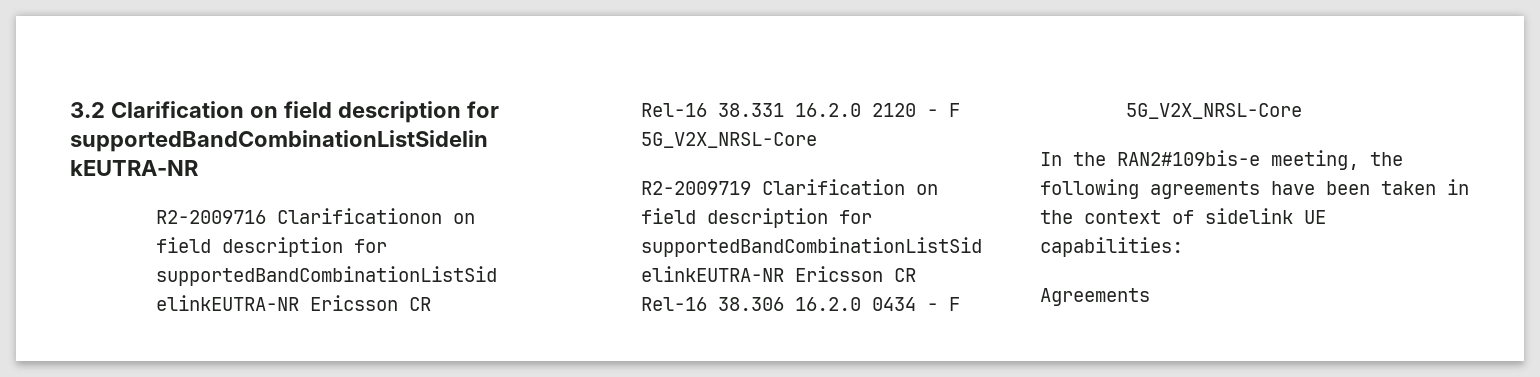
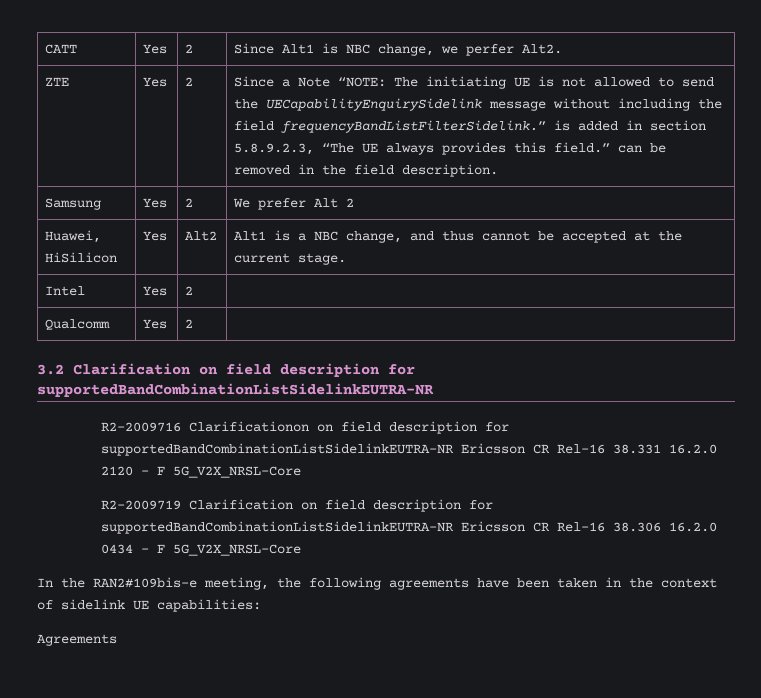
+ CATT | Yes | 2 | Since Alt1 is NBC change, we perfer Alt2.
+ ZTE | Yes | 2 | Since a Note “NOTE: The initiating UE is not allowed to send the UECapabilityEnquirySidelink message without including the field frequencyBandListFilterSidelink.” is added in section 5.8.9.2.3, “The UE always provides this field.” can be removed in the field description.
+ Samsung | Yes | 2 | We prefer Alt 2
+ Huawei, HiSilicon | Yes | Alt2 | Alt1 is a NBC change, and thus cannot be accepted at the current stage.
+ Intel | Yes | 2 |
+ Qualcomm | Yes | 2 |

